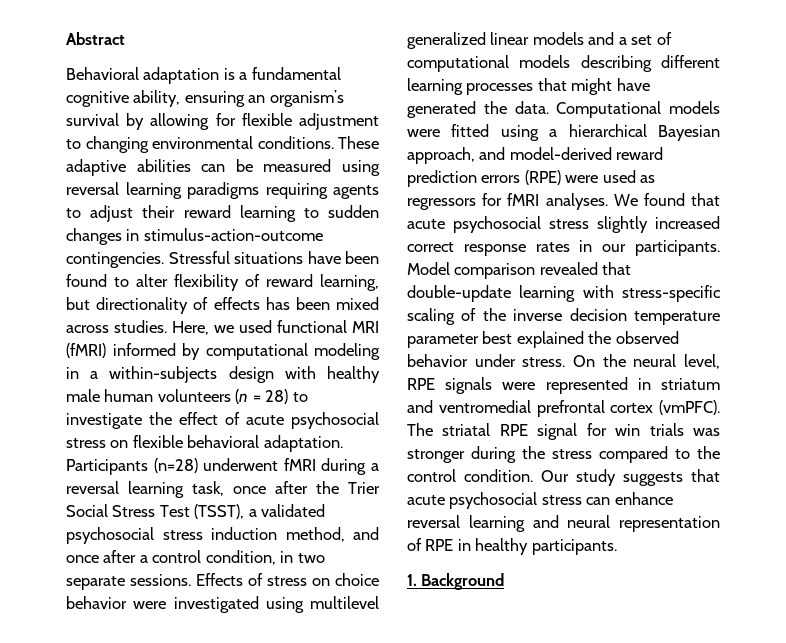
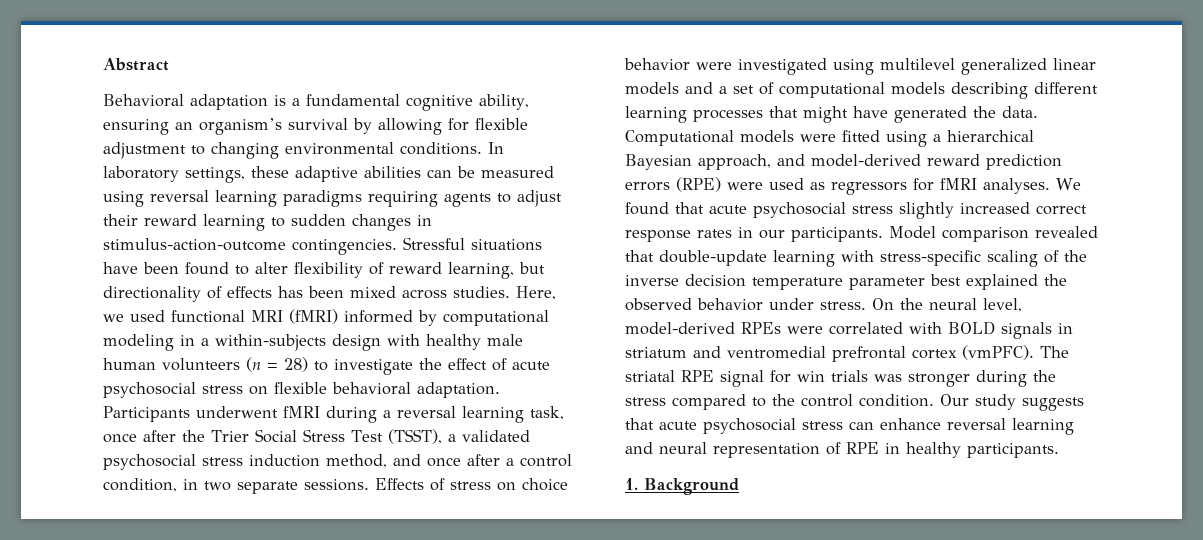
- These adaptive abilities can be measured using reversal learning paradigms requiring agents to adjust their reward learning to sudden changes in stimulus-action-outcome contingencies.
+ In laboratory settings, these adaptive abilities can be measured using reversal learning paradigms requiring agents to adjust their reward learning to sudden changes in stimulus-action-outcome contingencies.
- Participants (n=28) underwent fMRI during a reversal learning task, once after the Trier Social Stress Test (TSST), a validated psychosocial stress induction method, and once after a control condition, in two separate sessions.
+ Participants underwent fMRI during a reversal learning task, once after the Trier Social Stress Test (TSST), a validated psychosocial stress induction method, and once after a control condition, in two separate sessions.
- On the neural level, RPE signals were represented in striatum and ventromedial prefrontal cortex (vmPFC).
+ On the neural level, model-derived RPEs were correlated with BOLD signals in striatum and ventromedial prefrontal cortex (vmPFC).

